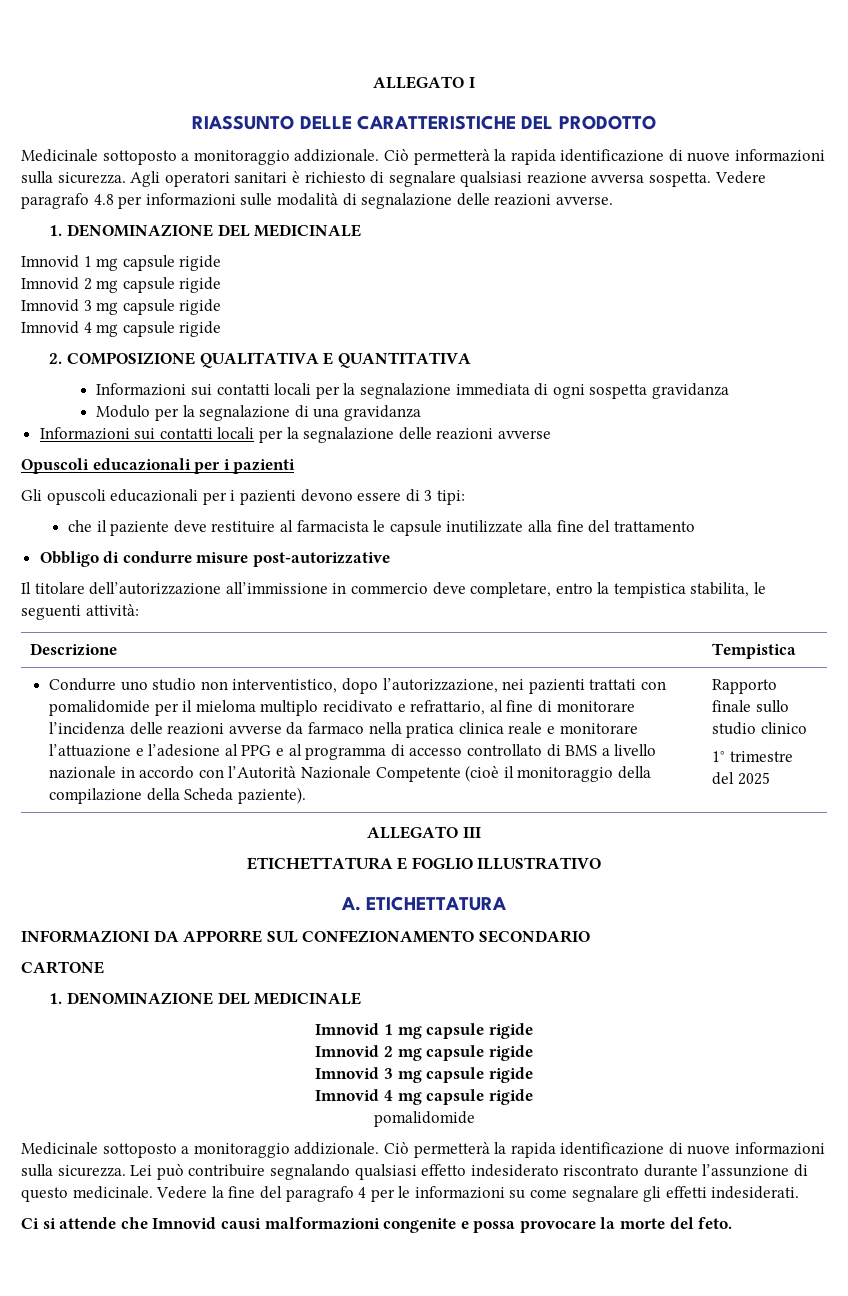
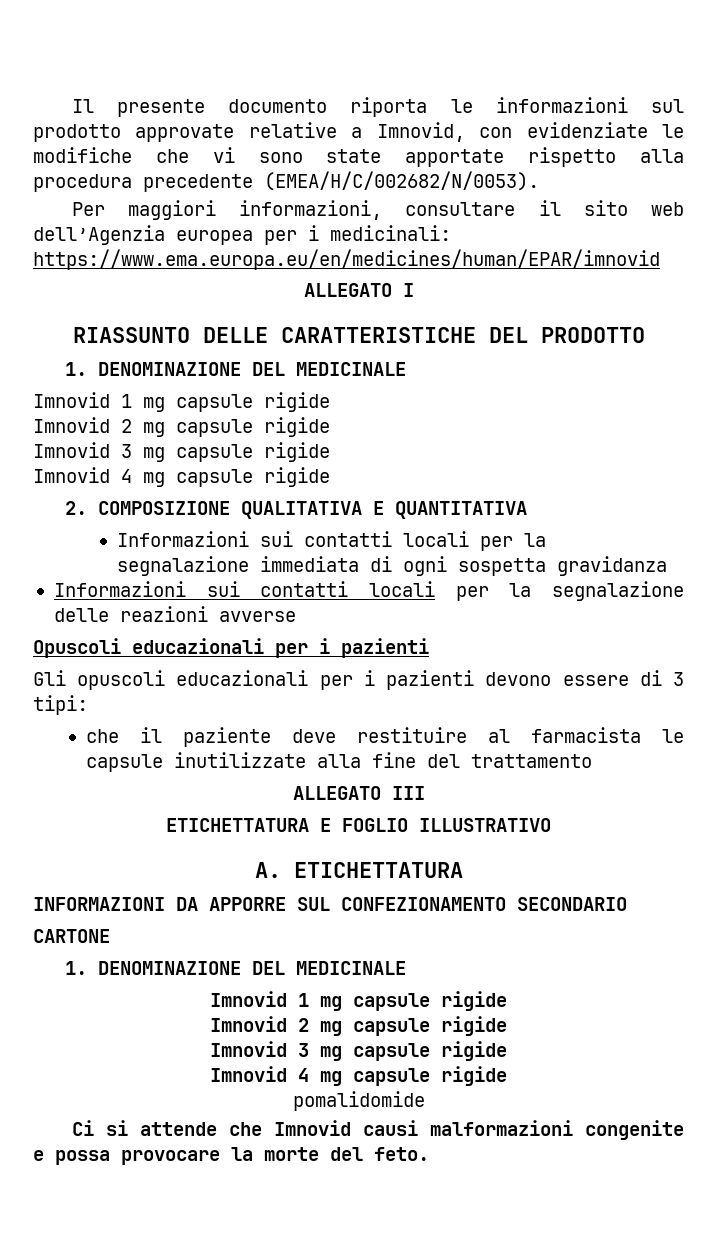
+ Il presente documento riporta le informazioni sul prodotto approvate relative a Imnovid, con evidenziate le modifiche che vi sono state apportate rispetto alla procedura precedente (EMEA/H/C/002682/N/0053).
+ Per maggiori informazioni, consultare il sito web dell’Agenzia europea per i medicinali: https://www.ema.europa.eu/en/medicines/human/EPAR/imnovid
- Medicinale sottoposto a monitoraggio addizionale. Ciò permetterà la rapida identificazione di nuove informazioni sulla sicurezza. Agli operatori sanitari è richiesto di segnalare qualsiasi reazione avversa sospetta. Vedere paragrafo 4.8 per informazioni sulle modalità di segnalazione delle reazioni avverse.
- Modulo per la segnalazione di una gravidanza
- Obbligo di condurre misure post-autorizzative
- Il titolare dell’autorizzazione all’immissione in commercio deve completare, entro la tempistica stabilita, le seguenti attività:
- Descrizione | Tempistica
- Condurre uno studio non interventistico, dopo l’autorizzazione, nei pazienti trattati con pomalidomide per il mieloma multiplo recidivato e refrattario, al fine di monitorare l’incidenza delle reazioni avverse da farmaco nella pratica clinica reale e monitorare l’attuazione e l’adesione al PPG e al programma di accesso controllato di BMS a livello nazionale in accordo con l’Autorità Nazionale Competente (cioè il monitoraggio della compilazione della Scheda paziente). | Rapporto finale sullo studio clinico
- 1° trimestre del 2025
- Medicinale sottoposto a monitoraggio addizionale. Ciò permetterà la rapida identificazione di nuove informazioni sulla sicurezza. Lei può contribuire segnalando qualsiasi effetto indesiderato riscontrato durante l’assunzione di questo medicinale. Vedere la fine del paragrafo 4 per le informazioni su come segnalare gli effetti indesiderati.

